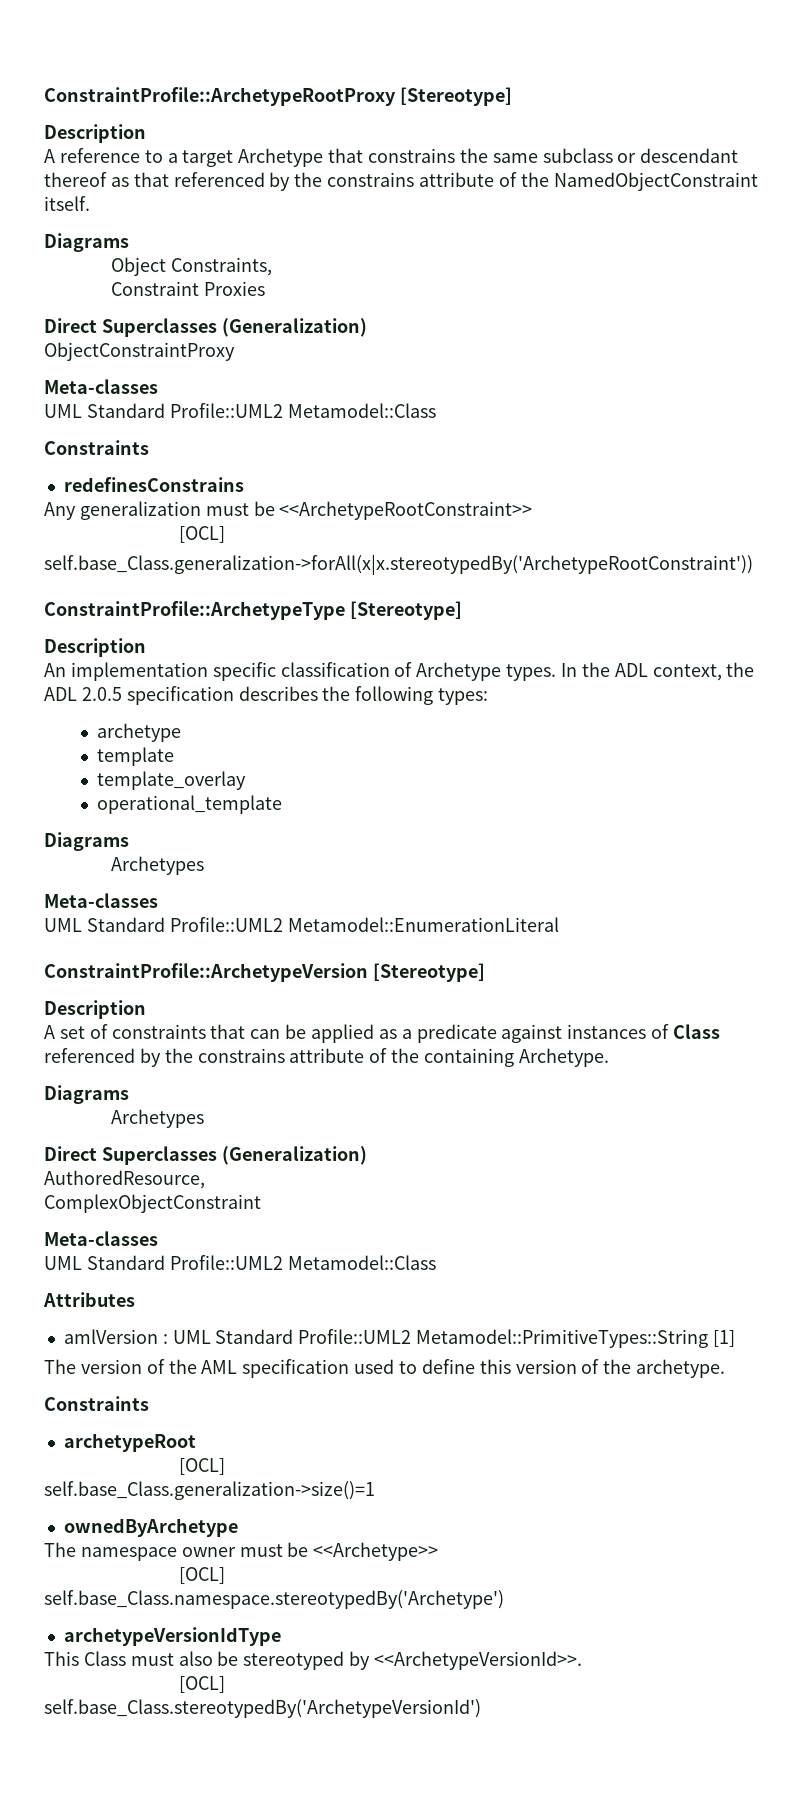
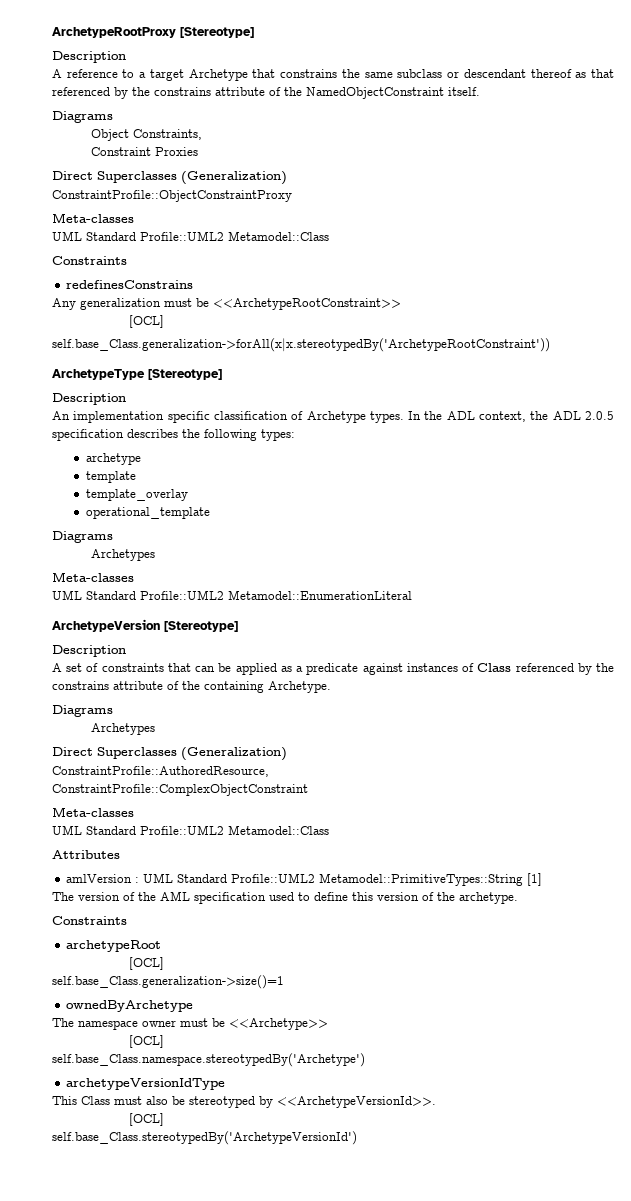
- ConstraintProfile::ArchetypeRootProxy [Stereotype]
+ ArchetypeRootProxy [Stereotype]
- ObjectConstraintProxy
+ ConstraintProfile::ObjectConstraintProxy
- ConstraintProfile::ArchetypeType [Stereotype]
+ ArchetypeType [Stereotype]
- ConstraintProfile::ArchetypeVersion [Stereotype]
+ ArchetypeVersion [Stereotype]
- AuthoredResource,
- ComplexObjectConstraint
+ ConstraintProfile::AuthoredResource,
+ ConstraintProfile::ComplexObjectConstraint

